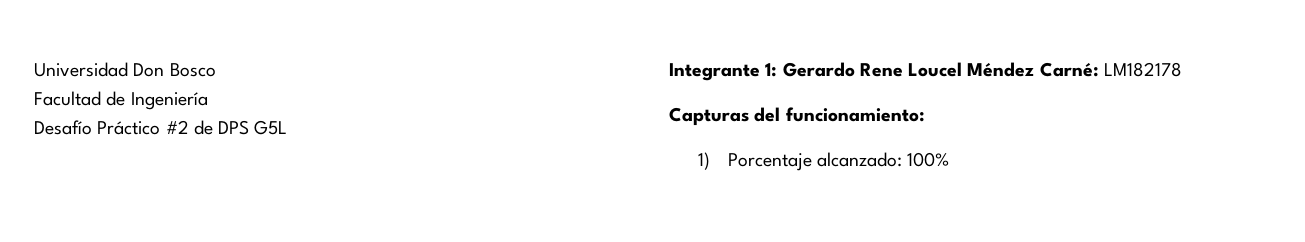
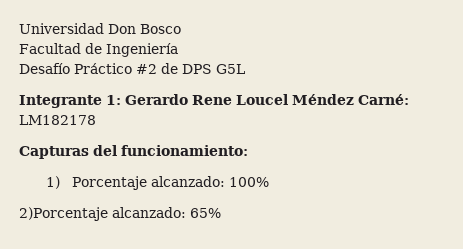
+ 2)Porcentaje alcanzado: 65%

